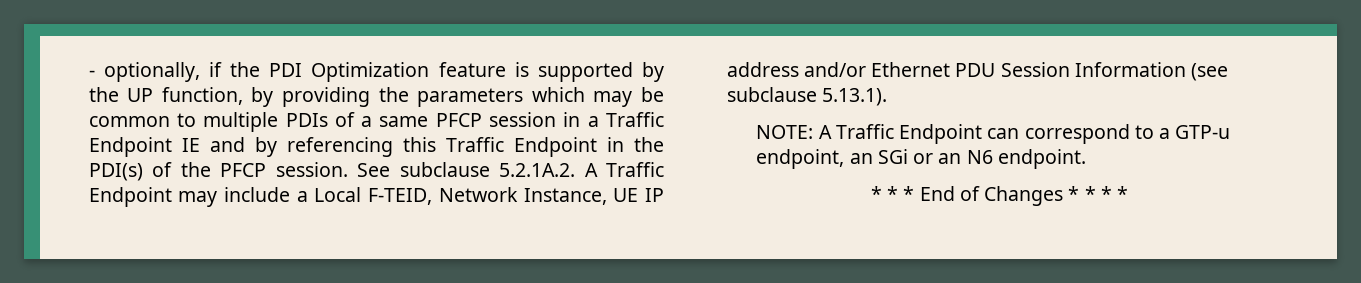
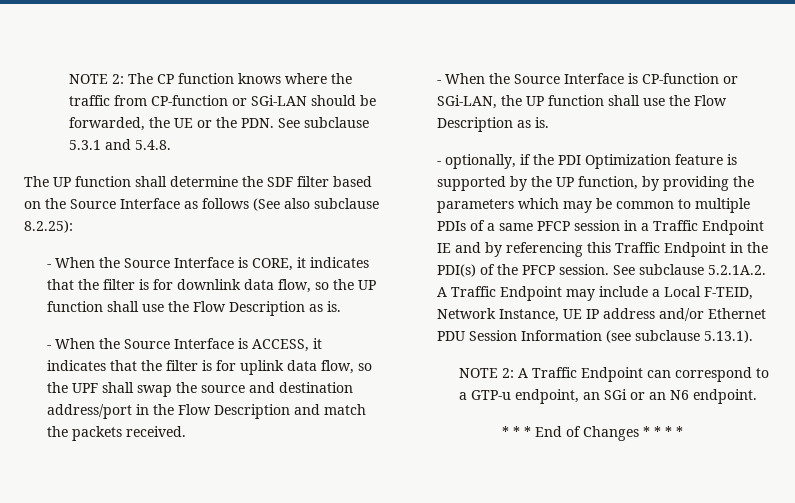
+ NOTE 2: The CP function knows where the traffic from CP-function or SGi-LAN should be forwarded, the UE or the PDN. See subclause 5.3.1 and 5.4.8.
+ The UP function shall determine the SDF filter based on the Source Interface as follows (See also subclause 8.2.25):
+ - When the Source Interface is CORE, it indicates that the filter is for downlink data flow, so the UP function shall use the Flow Description as is.
+ - When the Source Interface is ACCESS, it indicates that the filter is for uplink data flow, so the UPF shall swap the source and destination address/port in the Flow Description and match the packets received.
+ - When the Source Interface is CP-function or SGi-LAN, the UP function shall use the Flow Description as is.
- NOTE: A Traffic Endpoint can correspond to a GTP-u endpoint, an SGi or an N6 endpoint.
+ NOTE 2: A Traffic Endpoint can correspond to a GTP-u endpoint, an SGi or an N6 endpoint.

